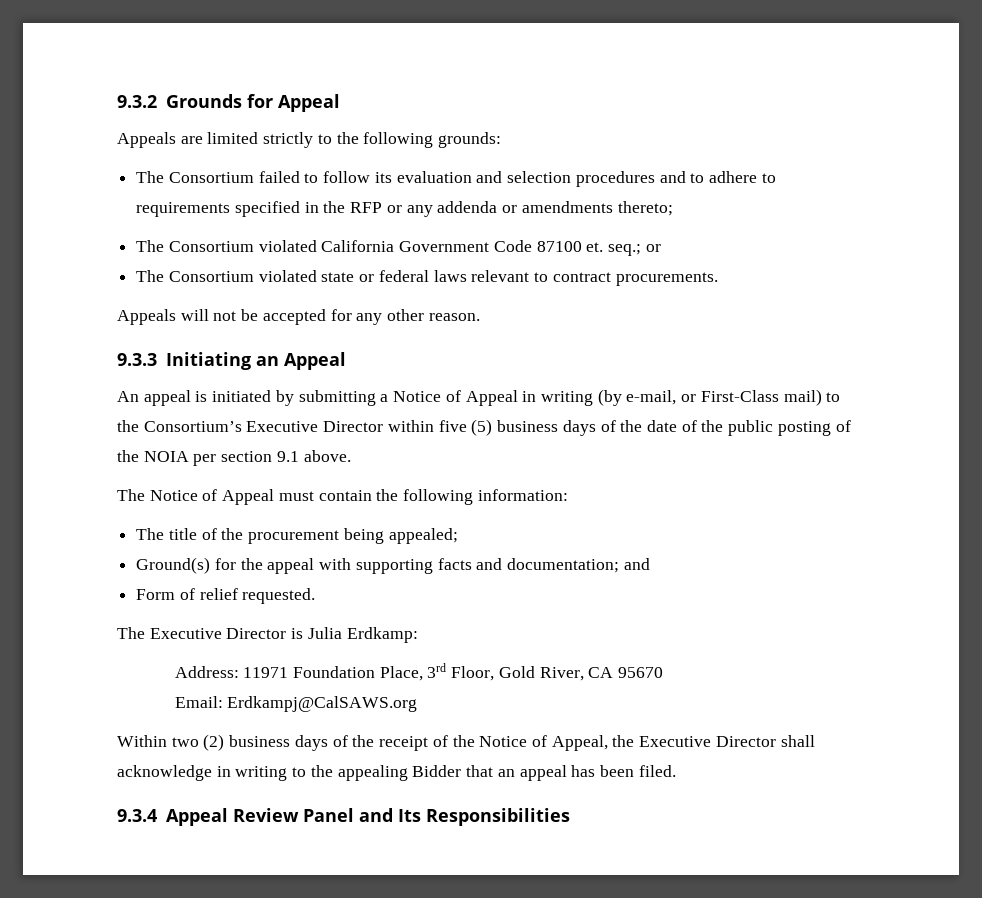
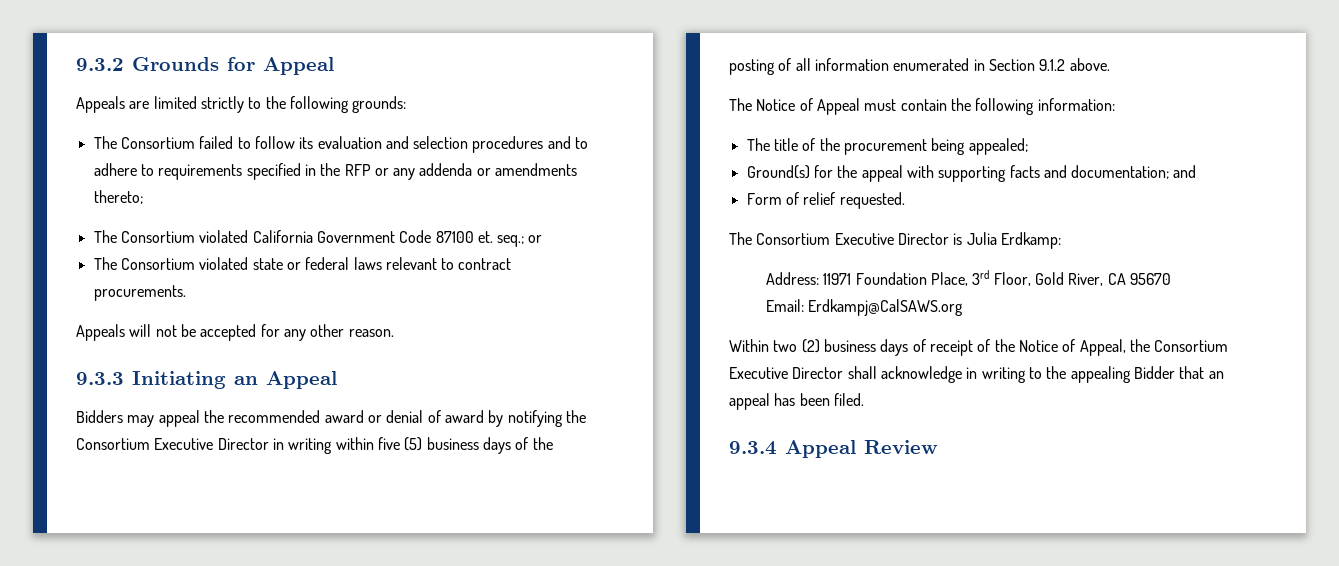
- An appeal is initiated by submitting a Notice of Appeal in writing (by e-mail, or First-Class mail) to the Consortium’s Executive Director within five (5) business days of the date of the public posting of the NOIA per section 9.1 above.
+ Bidders may appeal the recommended award or denial of award by notifying the Consortium Executive Director in writing within five (5) business days of the posting of all information enumerated in Section 9.1.2 above.
- The Executive Director is Julia Erdkamp:
+ The Consortium Executive Director is Julia Erdkamp:
- Within two (2) business days of the receipt of the Notice of Appeal, the Executive Director shall acknowledge in writing to the appealing Bidder that an appeal has been filed.
+ Within two (2) business days of receipt of the Notice of Appeal, the Consortium Executive Director shall acknowledge in writing to the appealing Bidder that an appeal has been filed.
- 9.3.4 Appeal Review Panel and Its Responsibilities
+ 9.3.4 Appeal Review

